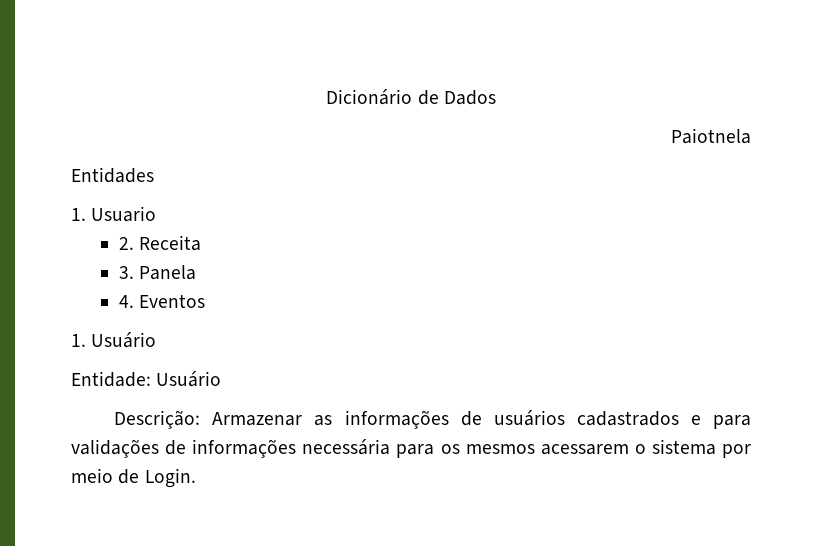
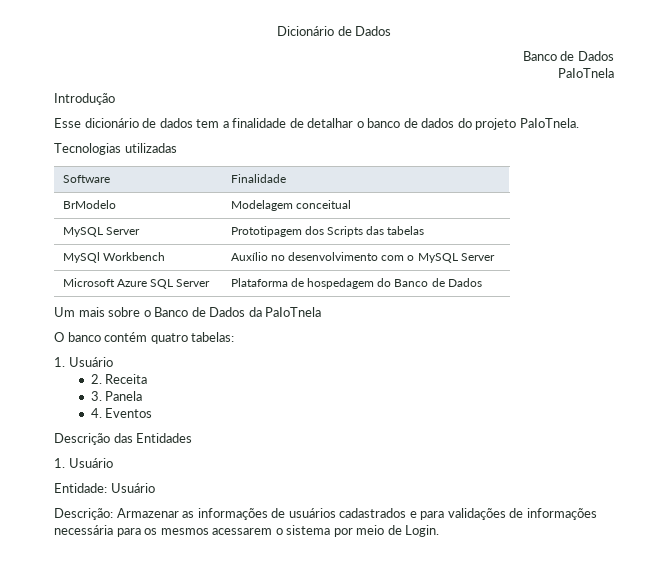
  Dicionário de Dados
- Paiotnela
- Entidades
- 1. Usuario
+ Banco de Dados
+ PaIoTnela
+ Introdução
+ Esse dicionário de dados tem a finalidade de detalhar o banco de dados do projeto PaIoTnela.
+ Tecnologias utilizadas
+ Software | Finalidade
+ BrModelo | Modelagem conceitual
+ MySQL Server | Prototipagem dos Scripts das tabelas
+ MySQl Workbench | Auxílio no desenvolvimento com o MySQL Server
+ Microsoft Azure SQL Server | Plataforma de hospedagem do Banco de Dados
+ Um mais sobre o Banco de Dados da PaIoTnela
+ O banco contém quatro tabelas:
+ 1. Usuário
+ Descrição das Entidades

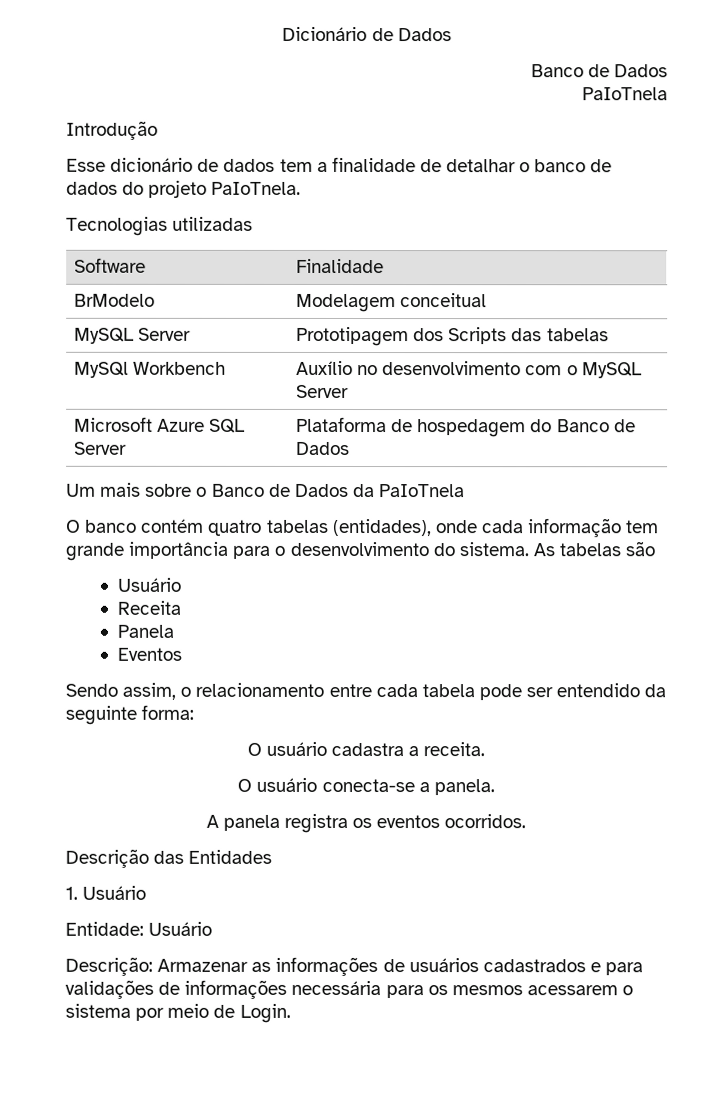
- O banco contém quatro tabelas:
- 1. Usuário
- 2. Receita
+ O banco contém quatro tabelas (entidades), onde cada informação tem grande importância para o desenvolvimento do sistema. As tabelas são
+ Usuário
+ Receita
- 3. Panela
+ Panela
- 4. Eventos
+ Eventos
+ Sendo assim, o relacionamento entre cada tabela pode ser entendido da seguinte forma:
+ O usuário cadastra a receita.
+ O usuário conecta-se a panela.
+ A panela registra os eventos ocorridos.

